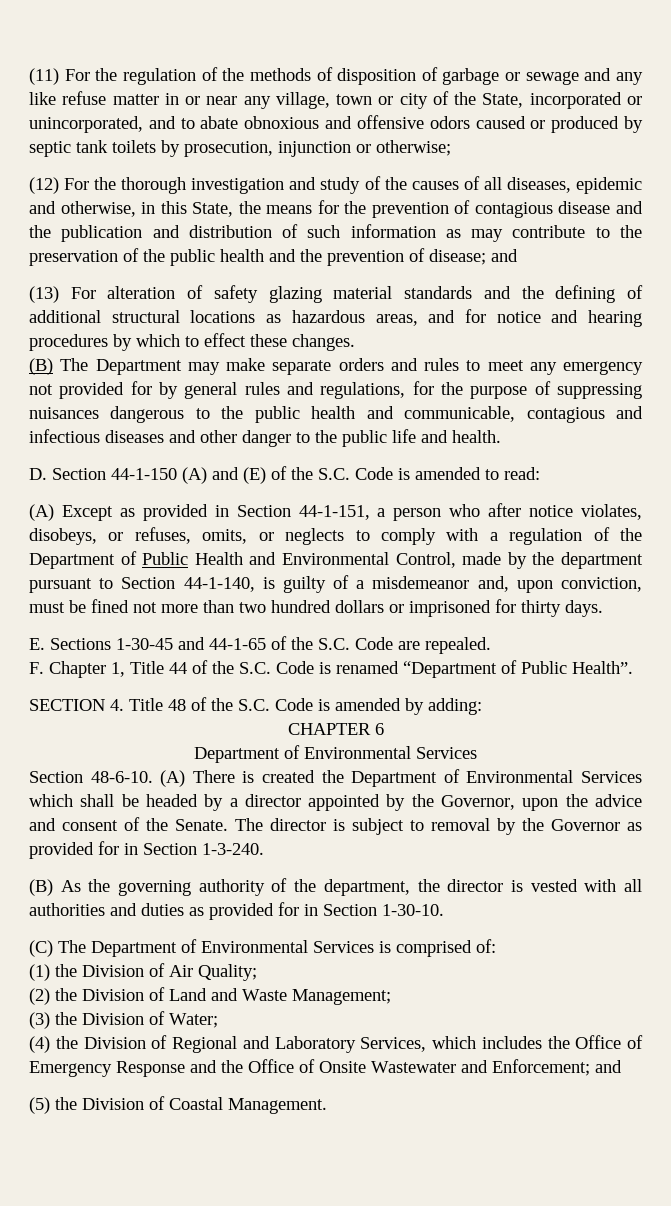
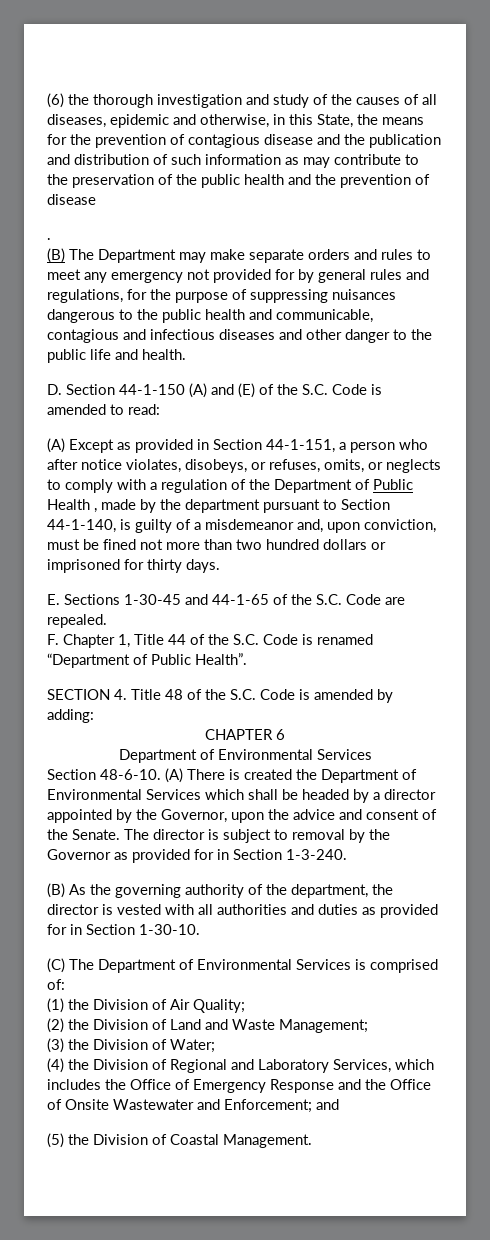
- (11) For the regulation of the methods of disposition of garbage or sewage and any like refuse matter in or near any village, town or city of the State, incorporated or unincorporated, and to abate obnoxious and offensive odors caused or produced by septic tank toilets by prosecution, injunction or otherwise;
- (12) For the thorough investigation and study of the causes of all diseases, epidemic and otherwise, in this State, the means for the prevention of contagious disease and the publication and distribution of such information as may contribute to the preservation of the public health and the prevention of disease; and
- (13) For alteration of safety glazing material standards and the defining of additional structural locations as hazardous areas, and for notice and hearing procedures by which to effect these changes.
+ (6) the thorough investigation and study of the causes of all diseases, epidemic and otherwise, in this State, the means for the prevention of contagious disease and the publication and distribution of such information as may contribute to the preservation of the public health and the prevention of disease
+ .
- (A) Except as provided in Section 44-1-151, a person who after notice violates, disobeys, or refuses, omits, or neglects to comply with a regulation of the Department of Public Health and Environmental Control, made by the department pursuant to Section 44-1-140, is guilty of a misdemeanor and, upon conviction, must be fined not more than two hundred dollars or imprisoned for thirty days.
+ (A) Except as provided in Section 44-1-151, a person who after notice violates, disobeys, or refuses, omits, or neglects to comply with a regulation of the Department of Public Health , made by the department pursuant to Section 44-1-140, is guilty of a misdemeanor and, upon conviction, must be fined not more than two hundred dollars or imprisoned for thirty days.

